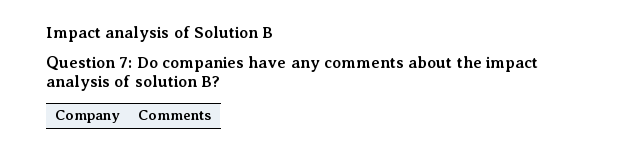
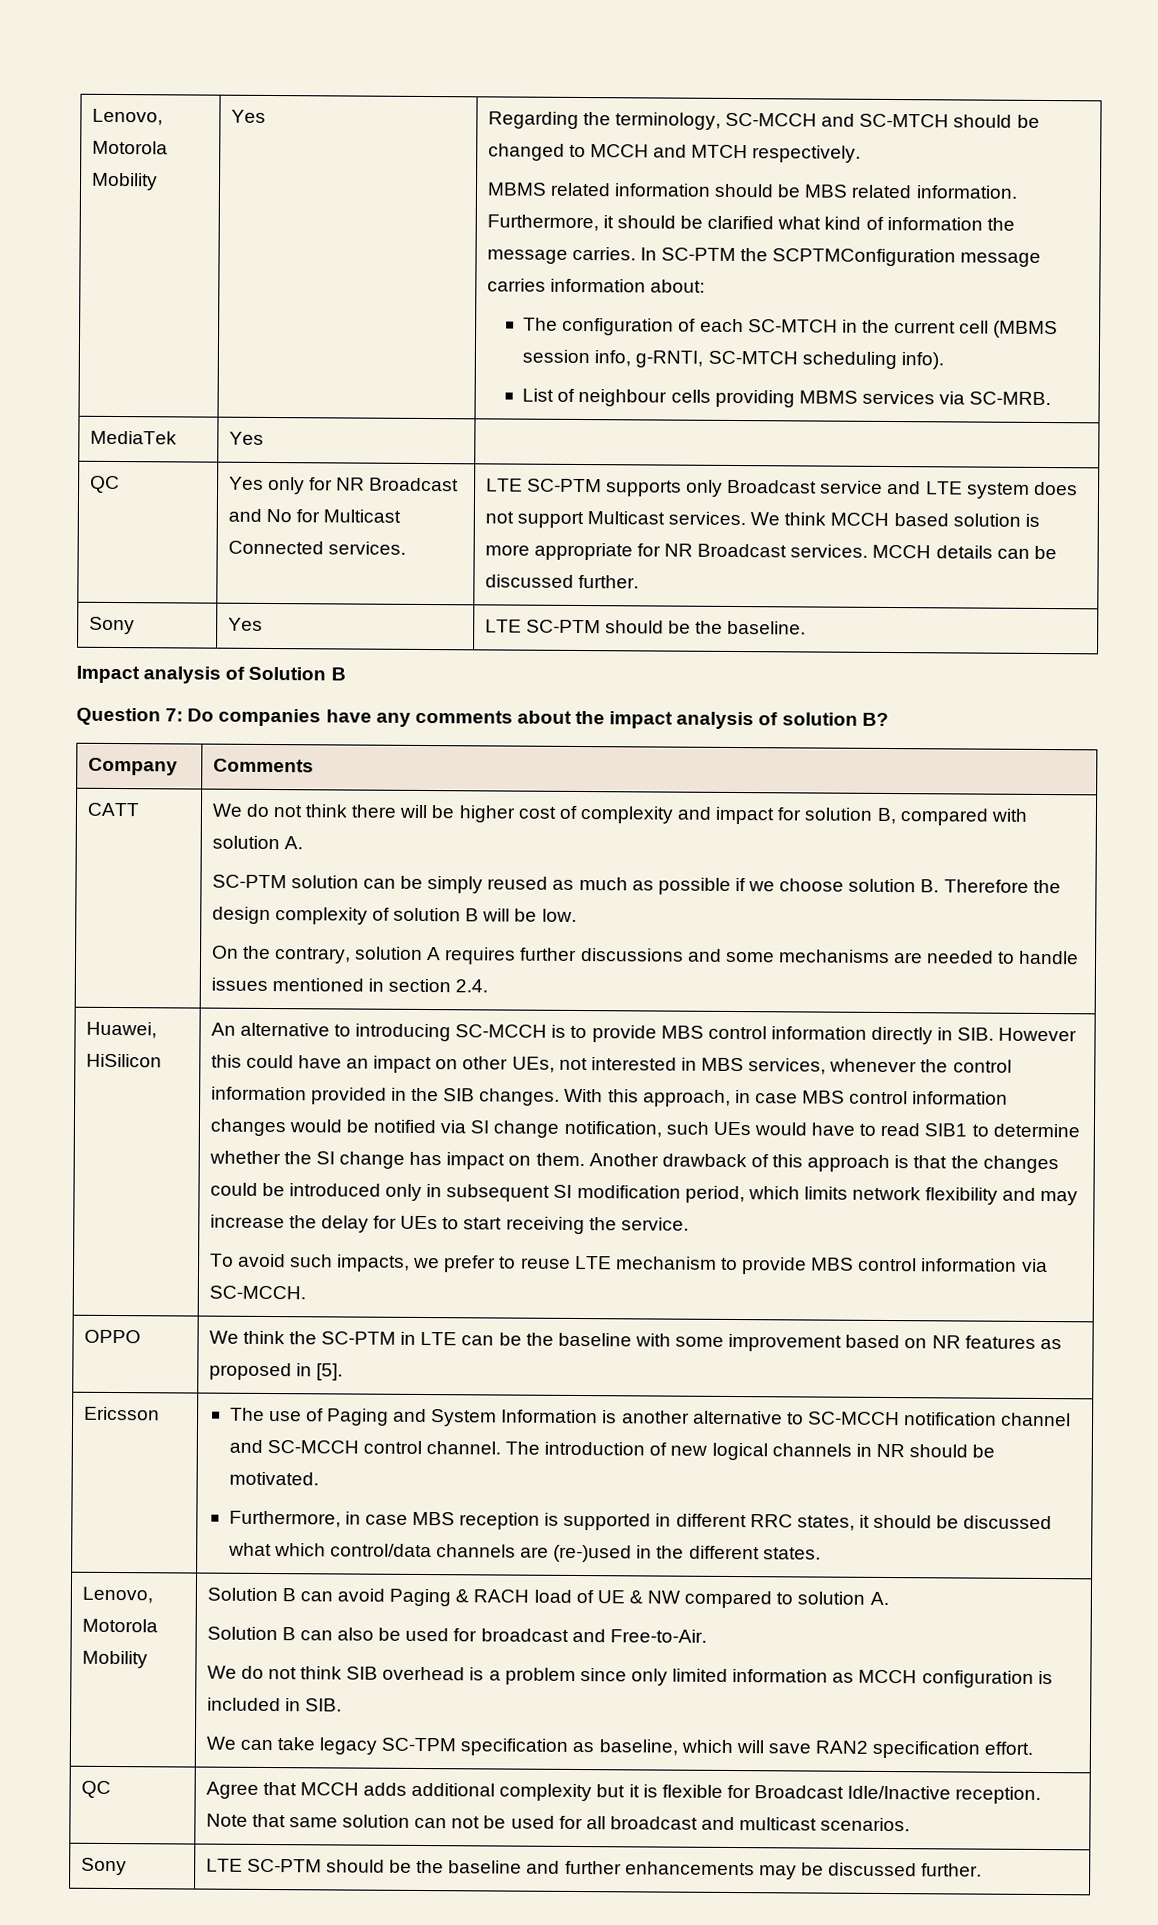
+ Lenovo, Motorola Mobility | Yes | Regarding the terminology, SC-MCCH and SC-MTCH should be changed to MCCH and MTCH respectively.
+ MBMS related information should be MBS related information. Furthermore, it should be clarified what kind of information the message carries. In SC-PTM the SCPTMConfiguration message carries information about:
+ The configuration of each SC-MTCH in the current cell (MBMS session info, g-RNTI, SC-MTCH scheduling info).
+ List of neighbour cells providing MBMS services via SC-MRB.
+ MediaTek | Yes |
+ QC | Yes only for NR Broadcast and No for Multicast Connected services. | LTE SC-PTM supports only Broadcast service and LTE system does not support Multicast services. We think MCCH based solution is more appropriate for NR Broadcast services. MCCH details can be discussed further.
+ Sony | Yes | LTE SC-PTM should be the baseline.
+ CATT | We do not think there will be higher cost of complexity and impact for solution B, compared with solution A.
+ SC-PTM solution can be simply reused as much as possible if we choose solution B. Therefore the design complexity of solution B will be low.
+ On the contrary, solution A requires further discussions and some mechanisms are needed to handle issues mentioned in section 2.4.
+ Huawei, HiSilicon | An alternative to introducing SC-MCCH is to provide MBS control information directly in SIB. However this could have an impact on other UEs, not interested in MBS services, whenever the control information provided in the SIB changes. With this approach, in case MBS control information changes would be notified via SI change notification, such UEs would have to read SIB1 to determine whether the SI change has impact on them. Another drawback of this approach is that the changes could be introduced only in subsequent SI modification period, which limits network flexibility and may increase the delay for UEs to start receiving the service.
+ To avoid such impacts, we prefer to reuse LTE mechanism to provide MBS control information via SC-MCCH.
+ OPPO | We think the SC-PTM in LTE can be the baseline with some improvement based on NR features as proposed in [5].
+ Ericsson | The use of Paging and System Information is another alternative to SC-MCCH notification channel and SC-MCCH control channel. The introduction of new logical channels in NR should be motivated.
+ Furthermore, in case MBS reception is supported in different RRC states, it should be discussed what which control/data channels are (re-)used in the different states.
+ Lenovo, Motorola Mobility | Solution B can avoid Paging & RACH load of UE & NW compared to solution A.
+ Solution B can also be used for broadcast and Free-to-Air.
+ We do not think SIB overhead is a problem since only limited information as MCCH configuration is included in SIB.
+ We can take legacy SC-TPM specification as baseline, which will save RAN2 specification effort.
+ QC | Agree that MCCH adds additional complexity but it is flexible for Broadcast Idle/Inactive reception. Note that same solution can not be used for all broadcast and multicast scenarios.
+ Sony | LTE SC-PTM should be the baseline and further enhancements may be discussed further.

